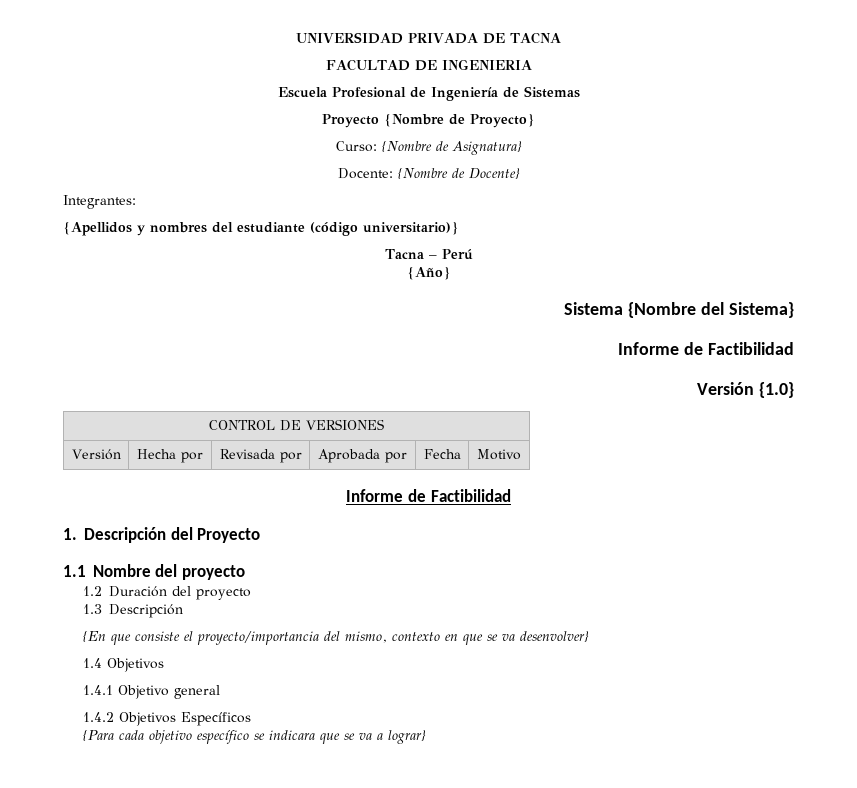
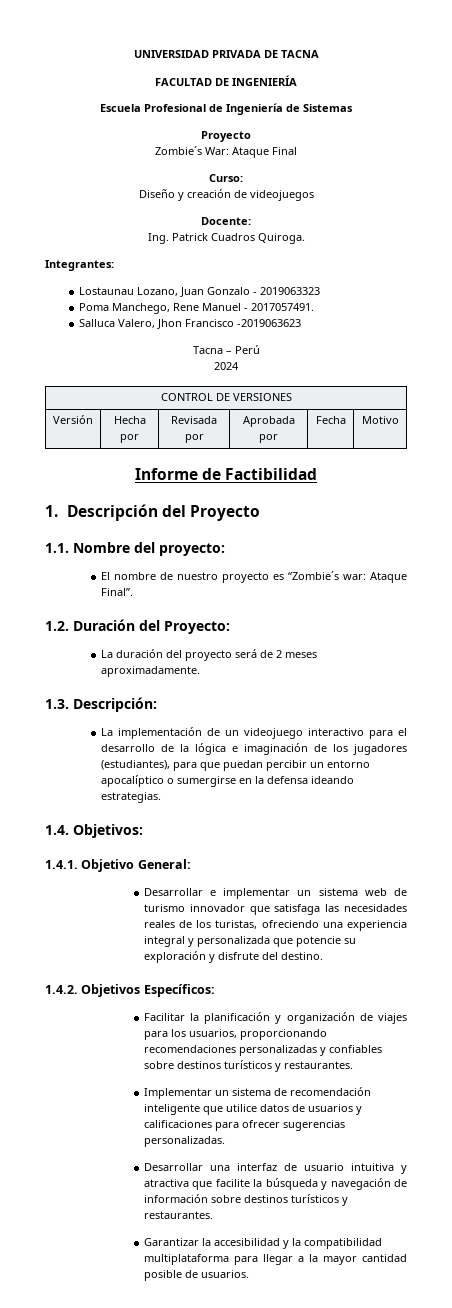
- FACULTAD DE INGENIERIA
+ FACULTAD DE INGENIERÍA
  Escuela Profesional de Ingeniería de Sistemas
- Proyecto {Nombre de Proyecto}
- Curso: {Nombre de Asignatura}
- Docente: {Nombre de Docente}
+ Proyecto
+ Zombie´s War: Ataque Final
+ Curso:
+ Diseño y creación de videojuegos
+ Docente:
+ Ing. Patrick Cuadros Quiroga.
  Integrantes:
- {Apellidos y nombres del estudiante (código universitario)}
+ Lostaunau Lozano, Juan Gonzalo - 2019063323
+ Poma Manchego, Rene Manuel - 2017057491.
+ Salluca Valero, Jhon Francisco -2019063623
  Tacna – Perú
- {Año}
- Sistema {Nombre del Sistema}
- Informe de Factibilidad
- Versión {1.0}
+ 2024
- 1.1 Nombre del proyecto
- 1.2 Duración del proyecto
- 1.3 Descripción
- {En que consiste el proyecto/importancia del mismo, contexto en que se va desenvolver}
- 1.4 Objetivos
- 1.4.1 Objetivo general
- 1.4.2 Objetivos Específicos
- {Para cada objetivo específico se indicara que se va a lograr}
+ 1.1. Nombre del proyecto:
+ El nombre de nuestro proyecto es “Zombie´s war: Ataque Final”.
+ 1.2. Duración del Proyecto:
+ La duración del proyecto será de 2 meses aproximadamente.
+ 1.3. Descripción:
+ La implementación de un videojuego interactivo para el desarrollo de la lógica e imaginación de los jugadores (estudiantes), para que puedan percibir un entorno apocalíptico o sumergirse en la defensa ideando estrategias.
+ 1.4. Objetivos:
+ 1.4.1. Objetivo General:
+ Desarrollar e implementar un sistema web de turismo innovador que satisfaga las necesidades reales de los turistas, ofreciendo una experiencia integral y personalizada que potencie su exploración y disfrute del destino.
+ 1.4.2. Objetivos Específicos:
+ Facilitar la planificación y organización de viajes para los usuarios, proporcionando recomendaciones personalizadas y confiables sobre destinos turísticos y restaurantes.
+ Implementar un sistema de recomendación inteligente que utilice datos de usuarios y calificaciones para ofrecer sugerencias personalizadas.
+ Desarrollar una interfaz de usuario intuitiva y atractiva que facilite la búsqueda y navegación de información sobre destinos turísticos y restaurantes.
+ Garantizar la accesibilidad y la compatibilidad multiplataforma para llegar a la mayor cantidad posible de usuarios.

